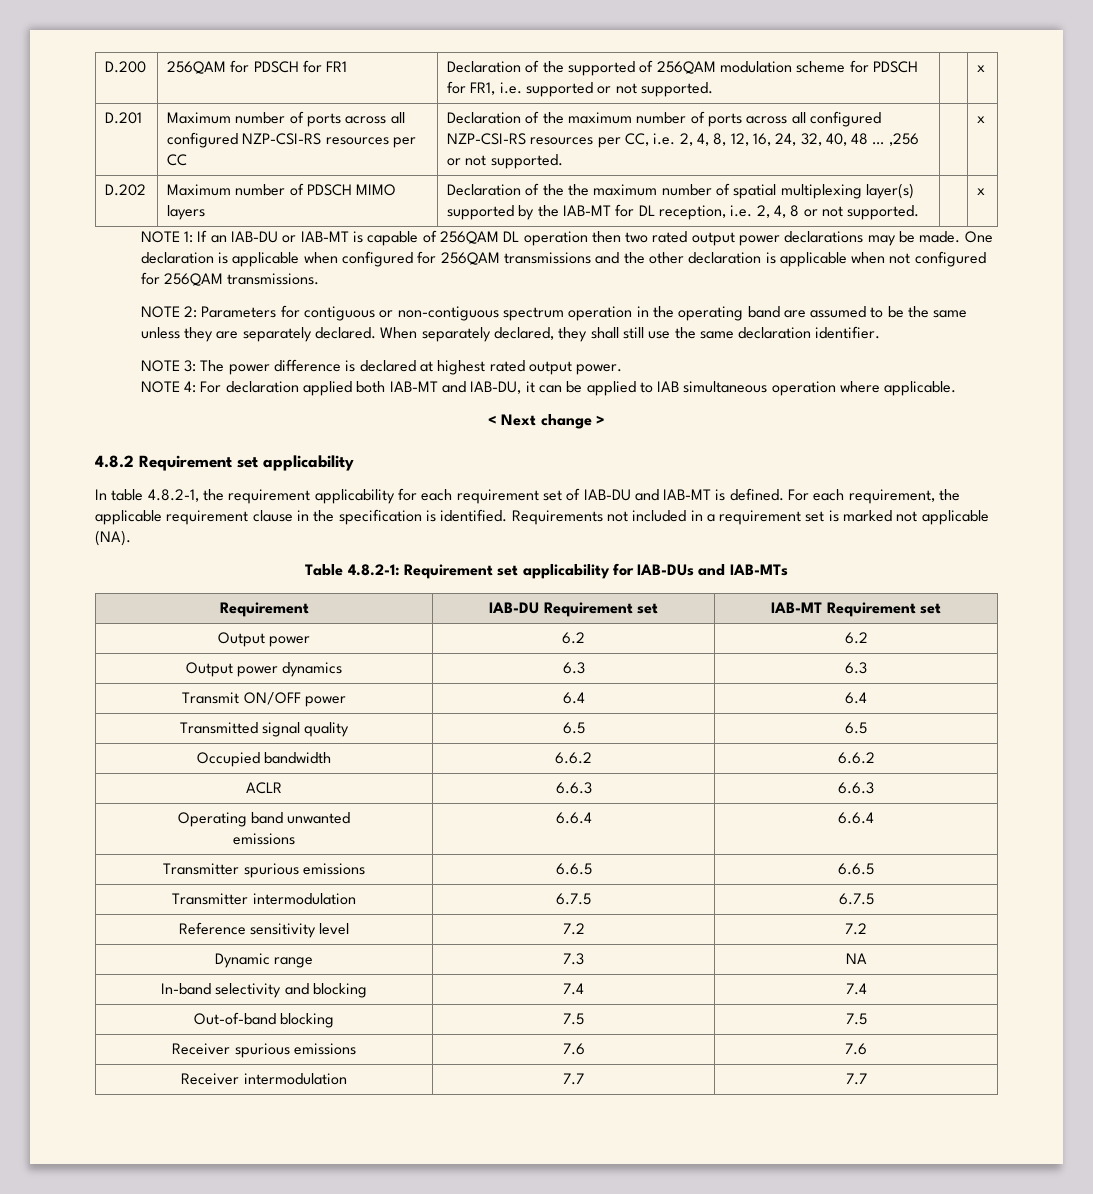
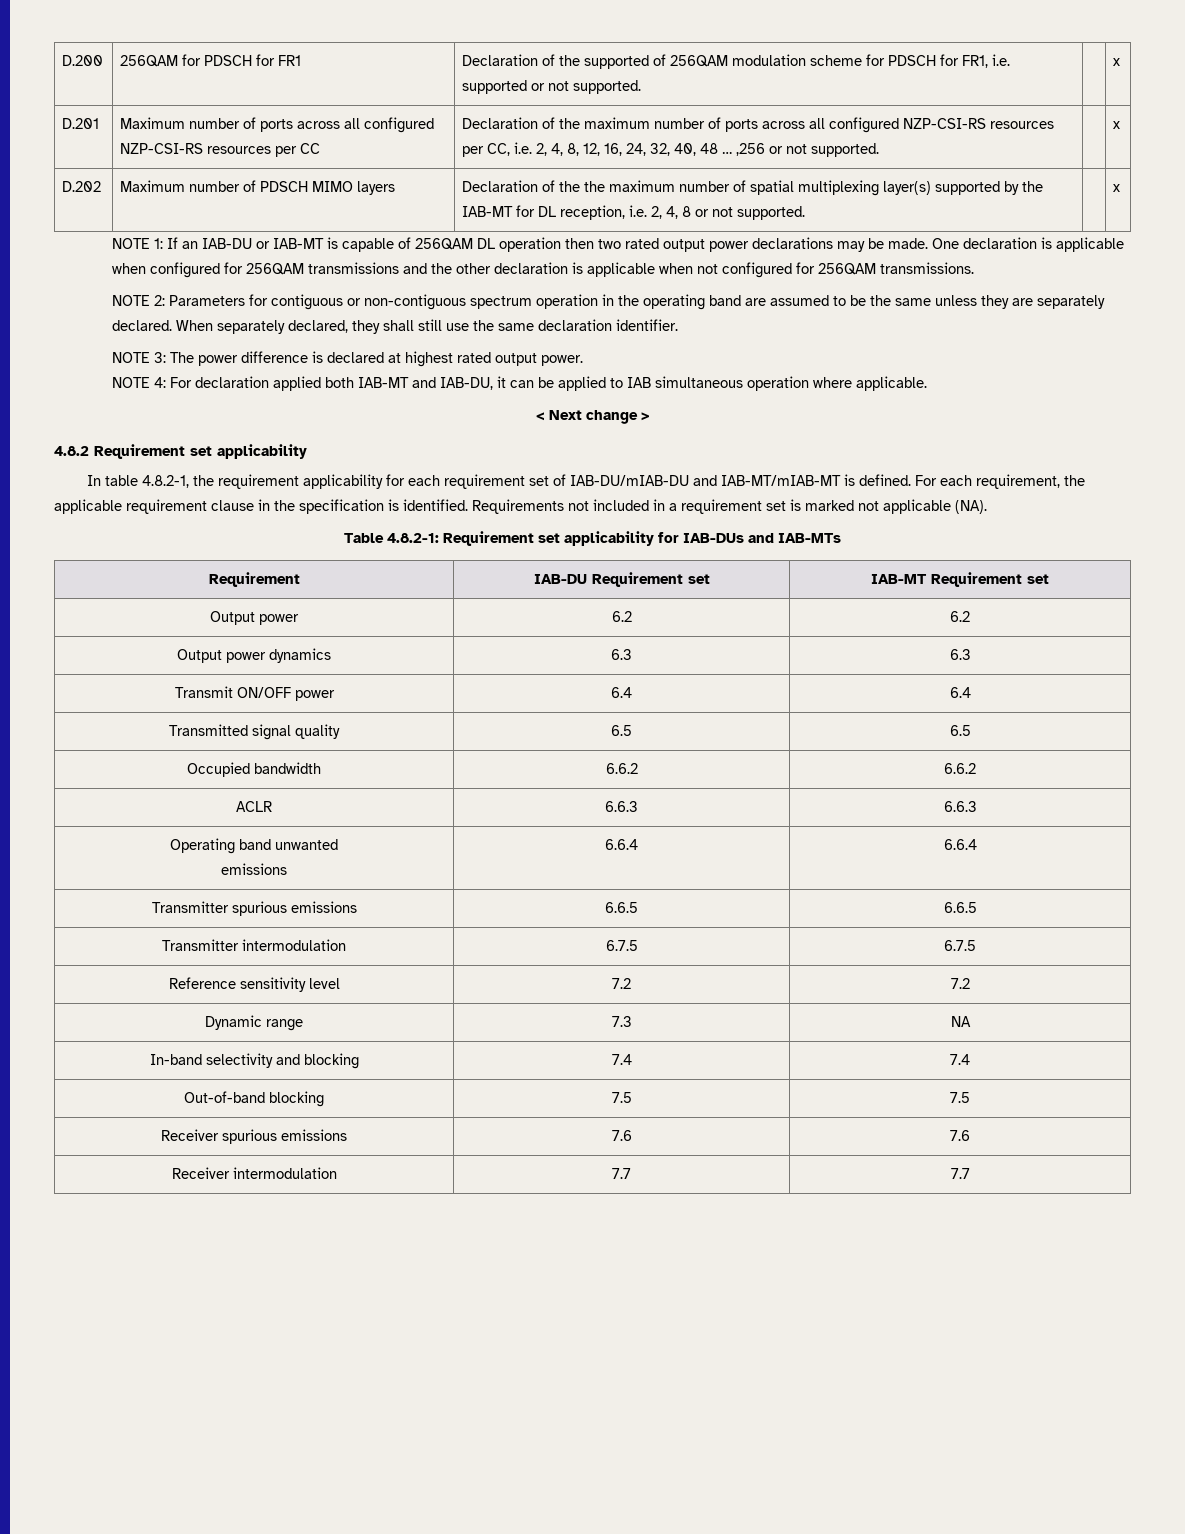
- In table 4.8.2-1, the requirement applicability for each requirement set of IAB-DU and IAB-MT is defined.
+ In table 4.8.2-1, the requirement applicability for each requirement set of IAB-DU/mIAB-DU and IAB-MT/mIAB-MT is defined.

